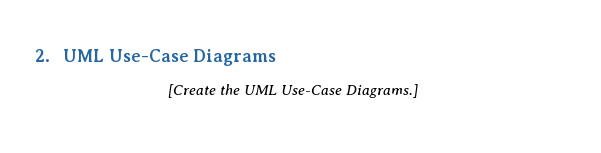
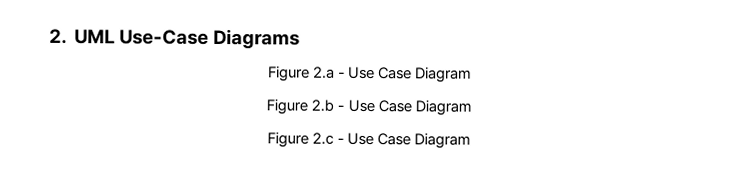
- [Create the UML Use-Case Diagrams.]
+ Figure 2.a - Use Case Diagram
+ Figure 2.b - Use Case Diagram
+ Figure 2.c - Use Case Diagram

